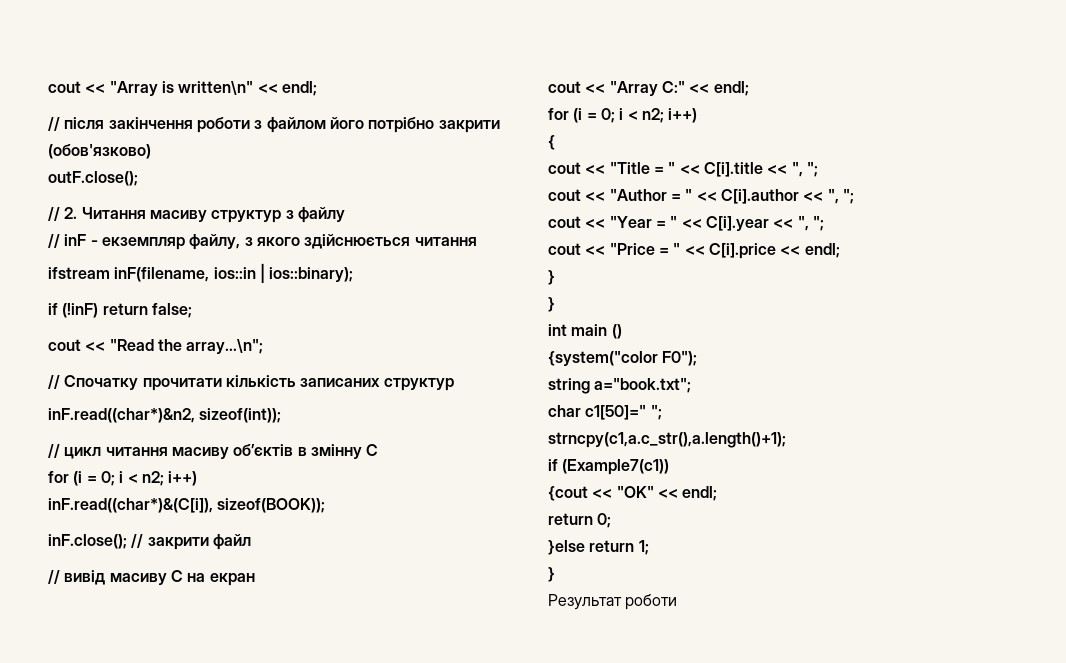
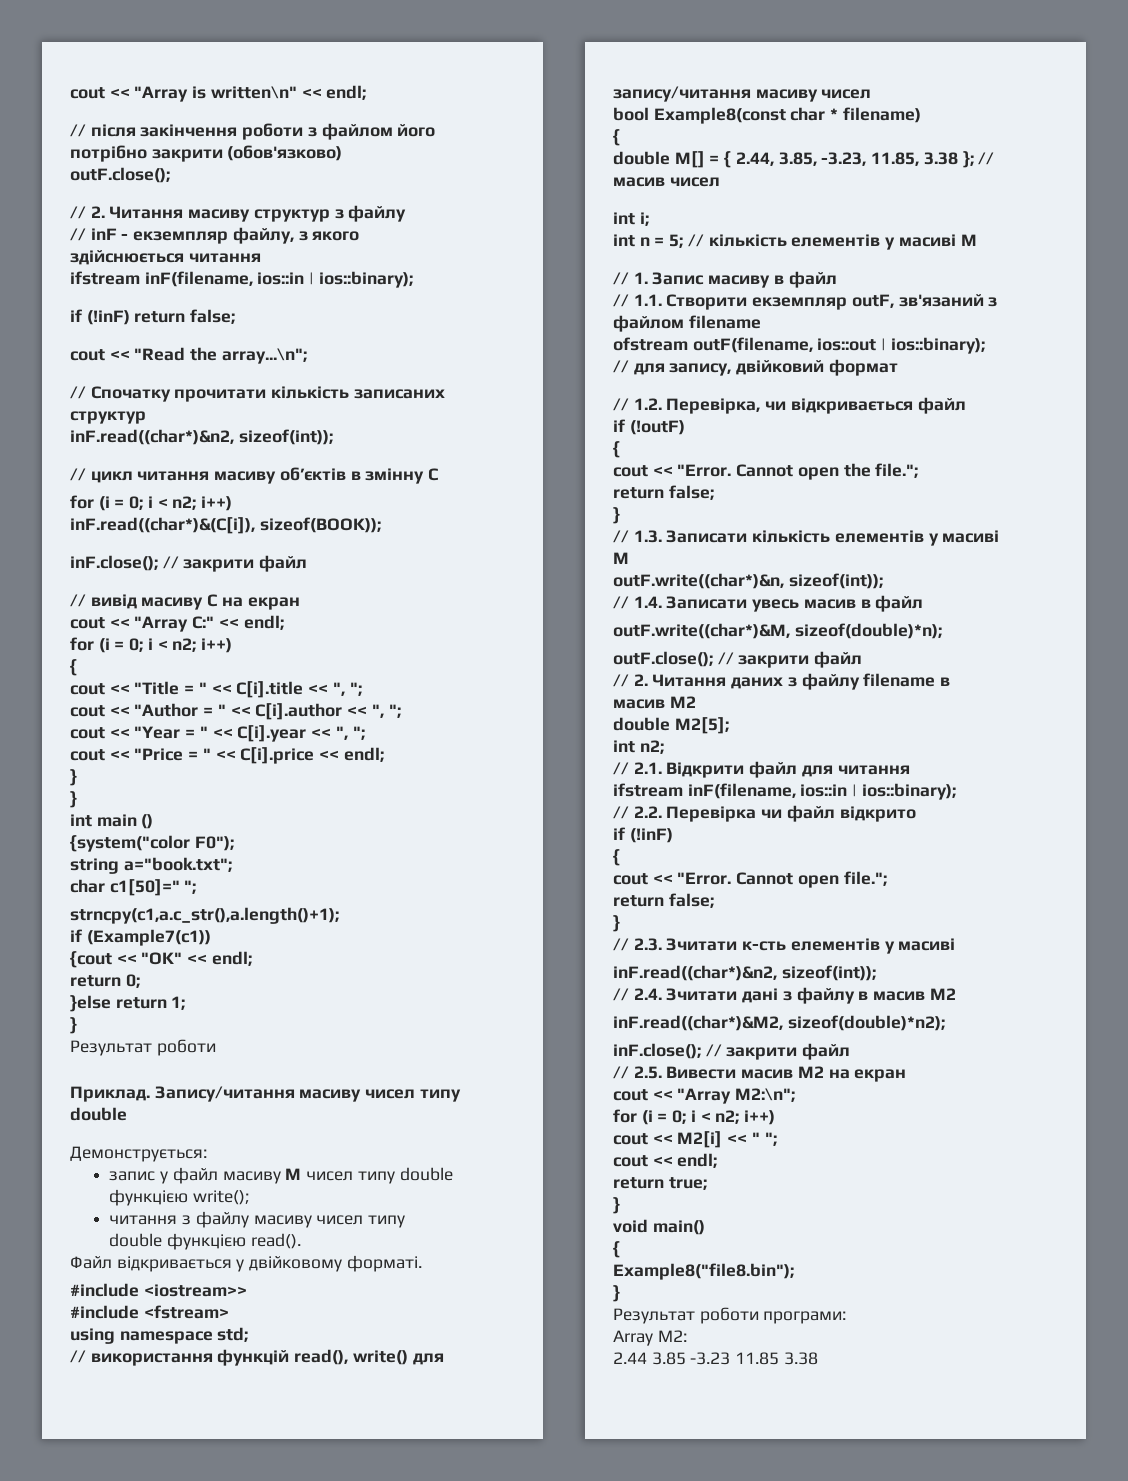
+ Приклад. Запису/читання масиву чисел типу double
+ Демонструється:
+ запис у файл масиву M чисел типу double функцією write();
+ читання з файлу масиву чисел типу double функцією read().
+ Файл відкривається у двійковому форматі.
+ #include <iostream>>
+ #include <fstream>
+ using namespace std;
+ // використання функцій read(), write() для запису/читання масиву чисел
+ bool Example8(const char * filename)
+ {
+ double M[] = { 2.44, 3.85, -3.23, 11.85, 3.38 }; // масив чисел
+ int i;
+ int n = 5; // кількість елементів у масиві M
+ // 1. Запис масиву в файл
+ // 1.1. Створити екземпляр outF, зв'язаний з файлом filename
+ ofstream outF(filename, ios::out | ios::binary); // для запису, двійковий формат
+ // 1.2. Перевірка, чи відкривається файл
+ if (!outF)
+ {
+ cout << "Error. Cannot open the file.";
+ return false;
+ }
+ // 1.3. Записати кількість елементів у масиві M
+ outF.write((char*)&n, sizeof(int));
+ // 1.4. Записати увесь масив в файл
+ outF.write((char*)&M, sizeof(double)*n);
+ outF.close(); // закрити файл
+ // 2. Читання даних з файлу filename в масив M2
+ double M2[5];
+ int n2;
+ // 2.1. Відкрити файл для читання
+ ifstream inF(filename, ios::in | ios::binary);
+ // 2.2. Перевірка чи файл відкрито
+ if (!inF)
+ {
+ cout << "Error. Cannot open file.";
+ return false;
+ }
+ // 2.3. Зчитати к-сть елементів у масиві
+ inF.read((char*)&n2, sizeof(int));
+ // 2.4. Зчитати дані з файлу в масив M2
+ inF.read((char*)&M2, sizeof(double)*n2);
+ inF.close(); // закрити файл
+ // 2.5. Вивести масив M2 на екран
+ cout << "Array M2:\n";
+ for (i = 0; i < n2; i++)
+ cout << M2[i] << " ";
+ cout << endl;
+ return true;
+ }
+ void main()
+ {
+ Example8("file8.bin");
+ }
+ Результат роботи програми:
+ Array M2:
+ 2.44 3.85 -3.23 11.85 3.38

